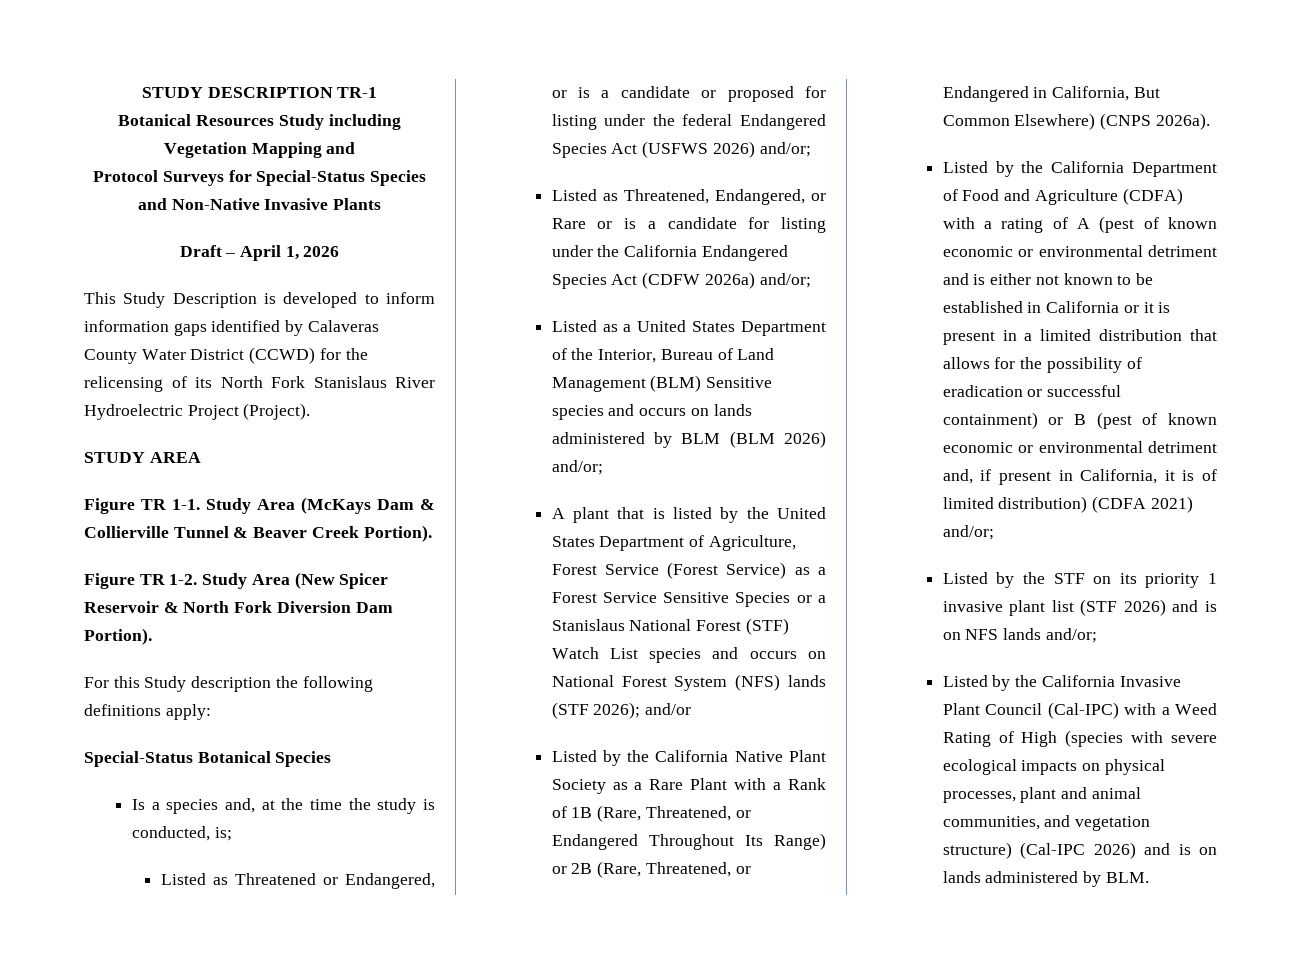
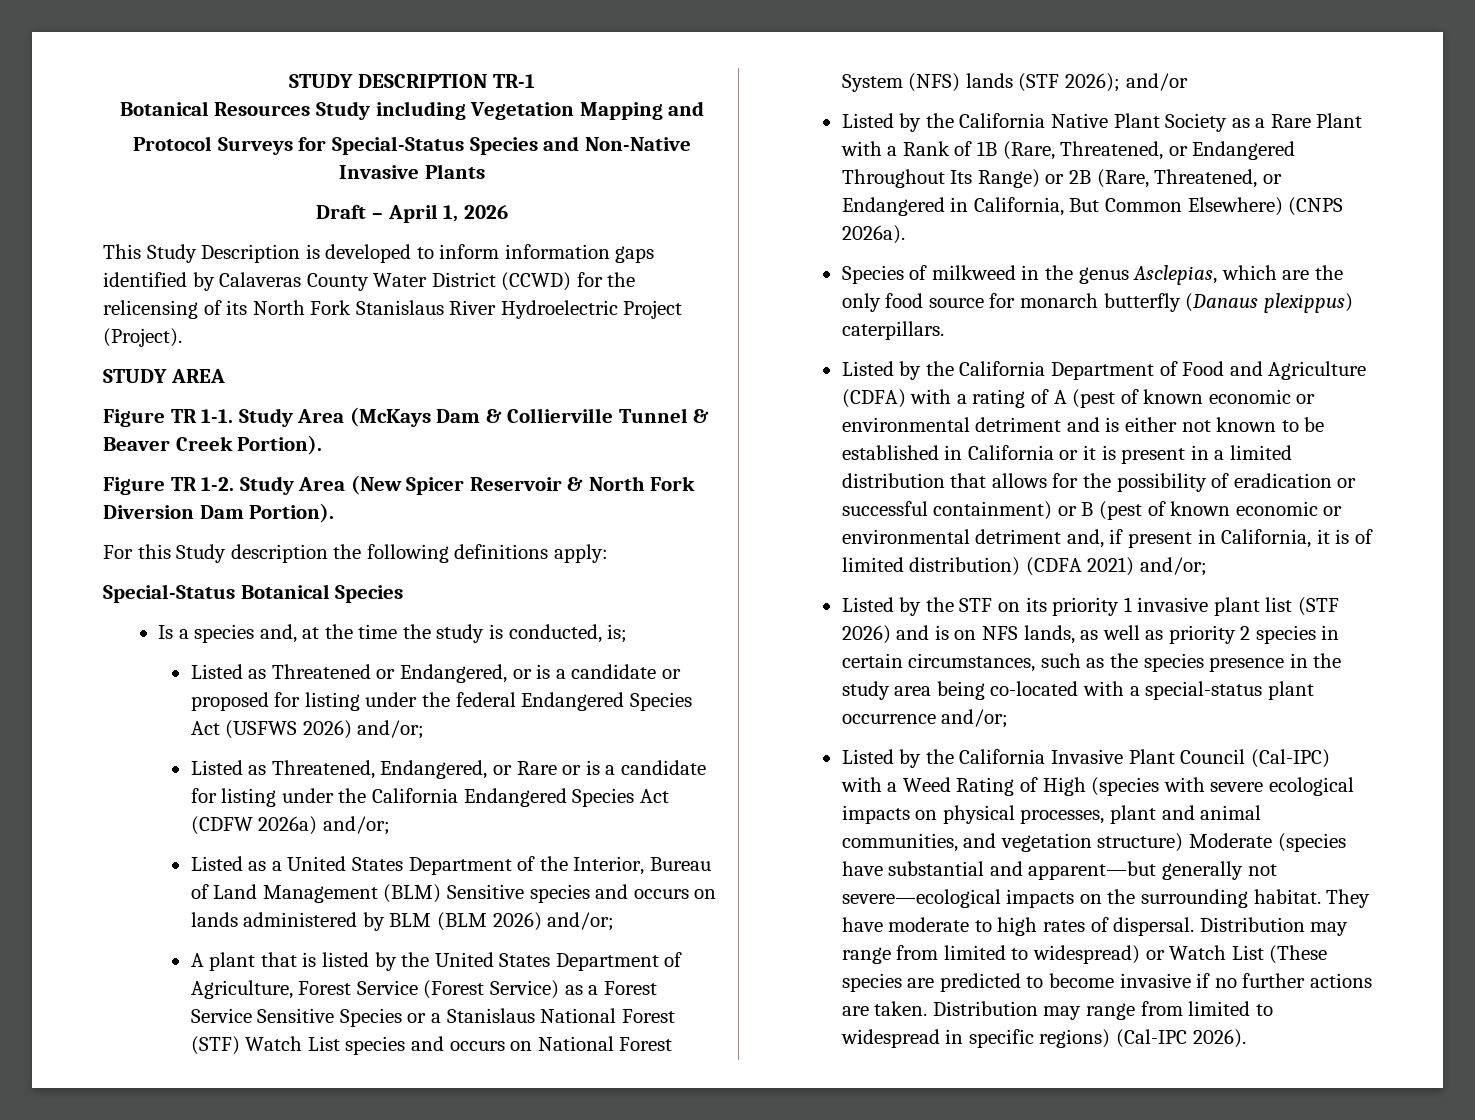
+ Species of milkweed in the genus Asclepias, which are the only food source for monarch butterfly (Danaus plexippus) caterpillars.
- Listed by the STF on its priority 1 invasive plant list (STF 2026) and is on NFS lands and/or;
+ Listed by the STF on its priority 1 invasive plant list (STF 2026) and is on NFS lands, as well as priority 2 species in certain circumstances, such as the species presence in the study area being co-located with a special-status plant occurrence and/or;
- Listed by the California Invasive Plant Council (Cal-IPC) with a Weed Rating of High (species with severe ecological impacts on physical processes, plant and animal communities, and vegetation structure) (Cal-IPC 2026) and is on lands administered by BLM.
+ Listed by the California Invasive Plant Council (Cal-IPC) with a Weed Rating of High (species with severe ecological impacts on physical processes, plant and animal communities, and vegetation structure) Moderate (species have substantial and apparent—but generally not severe—ecological impacts on the surrounding habitat. They have moderate to high rates of dispersal. Distribution may range from limited to widespread) or Watch List (These species are predicted to become invasive if no further actions are taken. Distribution may range from limited to widespread in specific regions) (Cal-IPC 2026).

